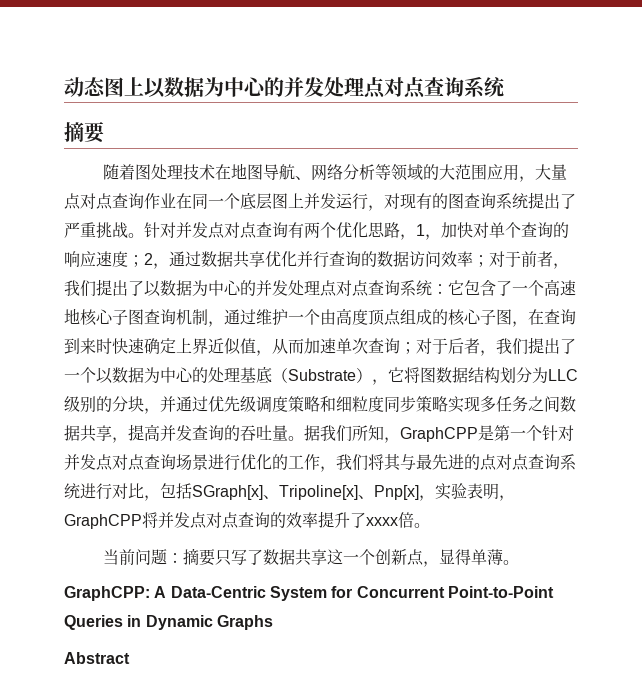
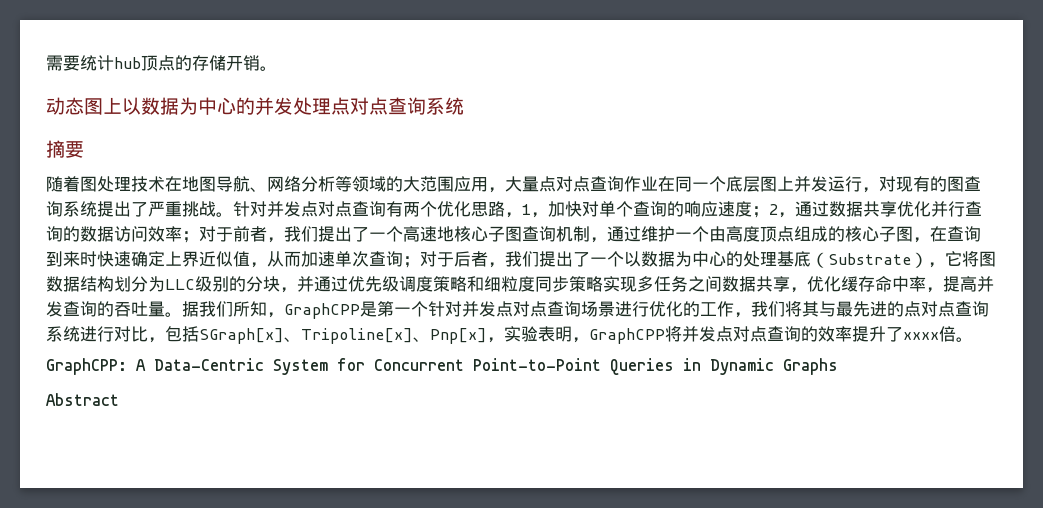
+ 需要统计hub顶点的存储开销。
- 对于前者，我们提出了以数据为中心的并发处理点对点查询系统：它包含了一个高速地核心子图查询机制，通过维护一个由高度顶点组成的核心子图，在查询到来时快速确定上界近似值，从而加速单次查询；
+ 对于前者，我们提出了一个高速地核心子图查询机制，通过维护一个由高度顶点组成的核心子图，在查询到来时快速确定上界近似值，从而加速单次查询；
- 对于后者，我们提出了一个以数据为中心的处理基底（Substrate），它将图数据结构划分为LLC级别的分块，并通过优先级调度策略和细粒度同步策略实现多任务之间数据共享，提高并发查询的吞吐量。
+ 对于后者，我们提出了一个以数据为中心的处理基底（Substrate），它将图数据结构划分为LLC级别的分块，并通过优先级调度策略和细粒度同步策略实现多任务之间数据共享，优化缓存命中率，提高并发查询的吞吐量。
- 当前问题：摘要只写了数据共享这一个创新点，显得单薄。

